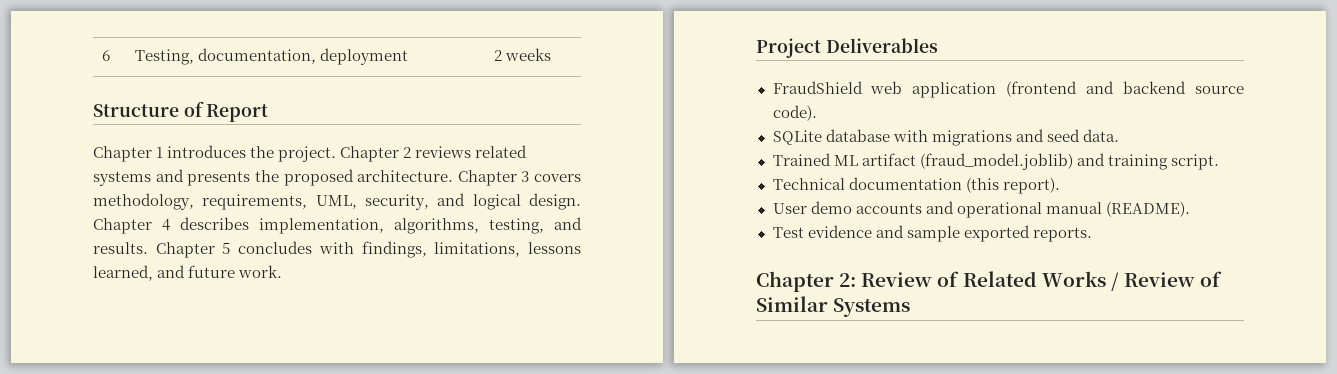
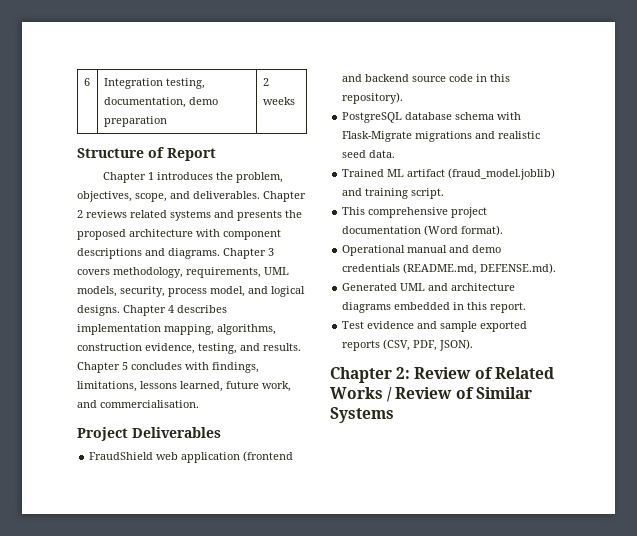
- 6 | Testing, documentation, deployment | 2 weeks
+ 6 | Integration testing, documentation, demo preparation | 2 weeks
- Chapter 1 introduces the project.
+ Chapter 1 introduces the problem, objectives, scope, and deliverables.
- Chapter 2 reviews related systems and presents the proposed architecture.
+ Chapter 2 reviews related systems and presents the proposed architecture with component descriptions and diagrams.
- Chapter 3 covers methodology, requirements, UML, security, and logical design.
+ Chapter 3 covers methodology, requirements, UML models, security, process model, and logical designs.
- Chapter 4 describes implementation, algorithms, testing, and results.
+ Chapter 4 describes implementation mapping, algorithms, construction evidence, testing, and results.
- Chapter 5 concludes with findings, limitations, lessons learned, and future work.
+ Chapter 5 concludes with findings, limitations, lessons learned, future work, and commercialisation.
- FraudShield web application (frontend and backend source code).
- SQLite database with migrations and seed data.
+ FraudShield web application (frontend and backend source code in this repository).
+ PostgreSQL database schema with Flask-Migrate migrations and realistic seed data.
- Technical documentation (this report).
- User demo accounts and operational manual (README).
+ This comprehensive project documentation (Word format).
+ Operational manual and demo credentials (README.md, DEFENSE.md).
+ Generated UML and architecture diagrams embedded in this report.
- Test evidence and sample exported reports.
+ Test evidence and sample exported reports (CSV, PDF, JSON).

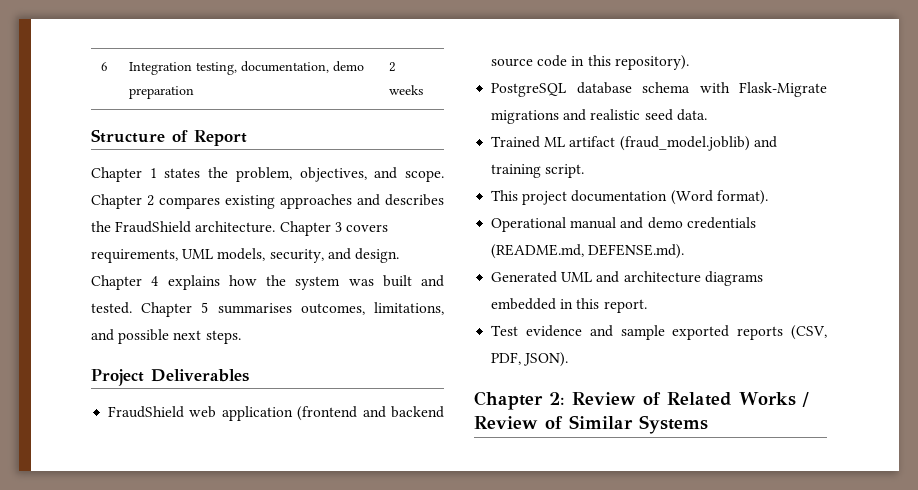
- Chapter 1 introduces the problem, objectives, scope, and deliverables. Chapter 2 reviews related systems and presents the proposed architecture with component descriptions and diagrams.
+ Chapter 1 states the problem, objectives, and scope. Chapter 2 compares existing approaches and describes the FraudShield architecture.
- Chapter 3 covers methodology, requirements, UML models, security, process model, and logical designs. Chapter 4 describes implementation mapping, algorithms, construction evidence, testing, and results. Chapter 5 concludes with findings, limitations, lessons learned, future work, and commercialisation.
+ Chapter 3 covers requirements, UML models, security, and design. Chapter 4 explains how the system was built and tested. Chapter 5 summarises outcomes, limitations, and possible next steps.
- This comprehensive project documentation (Word format).
+ This project documentation (Word format).

